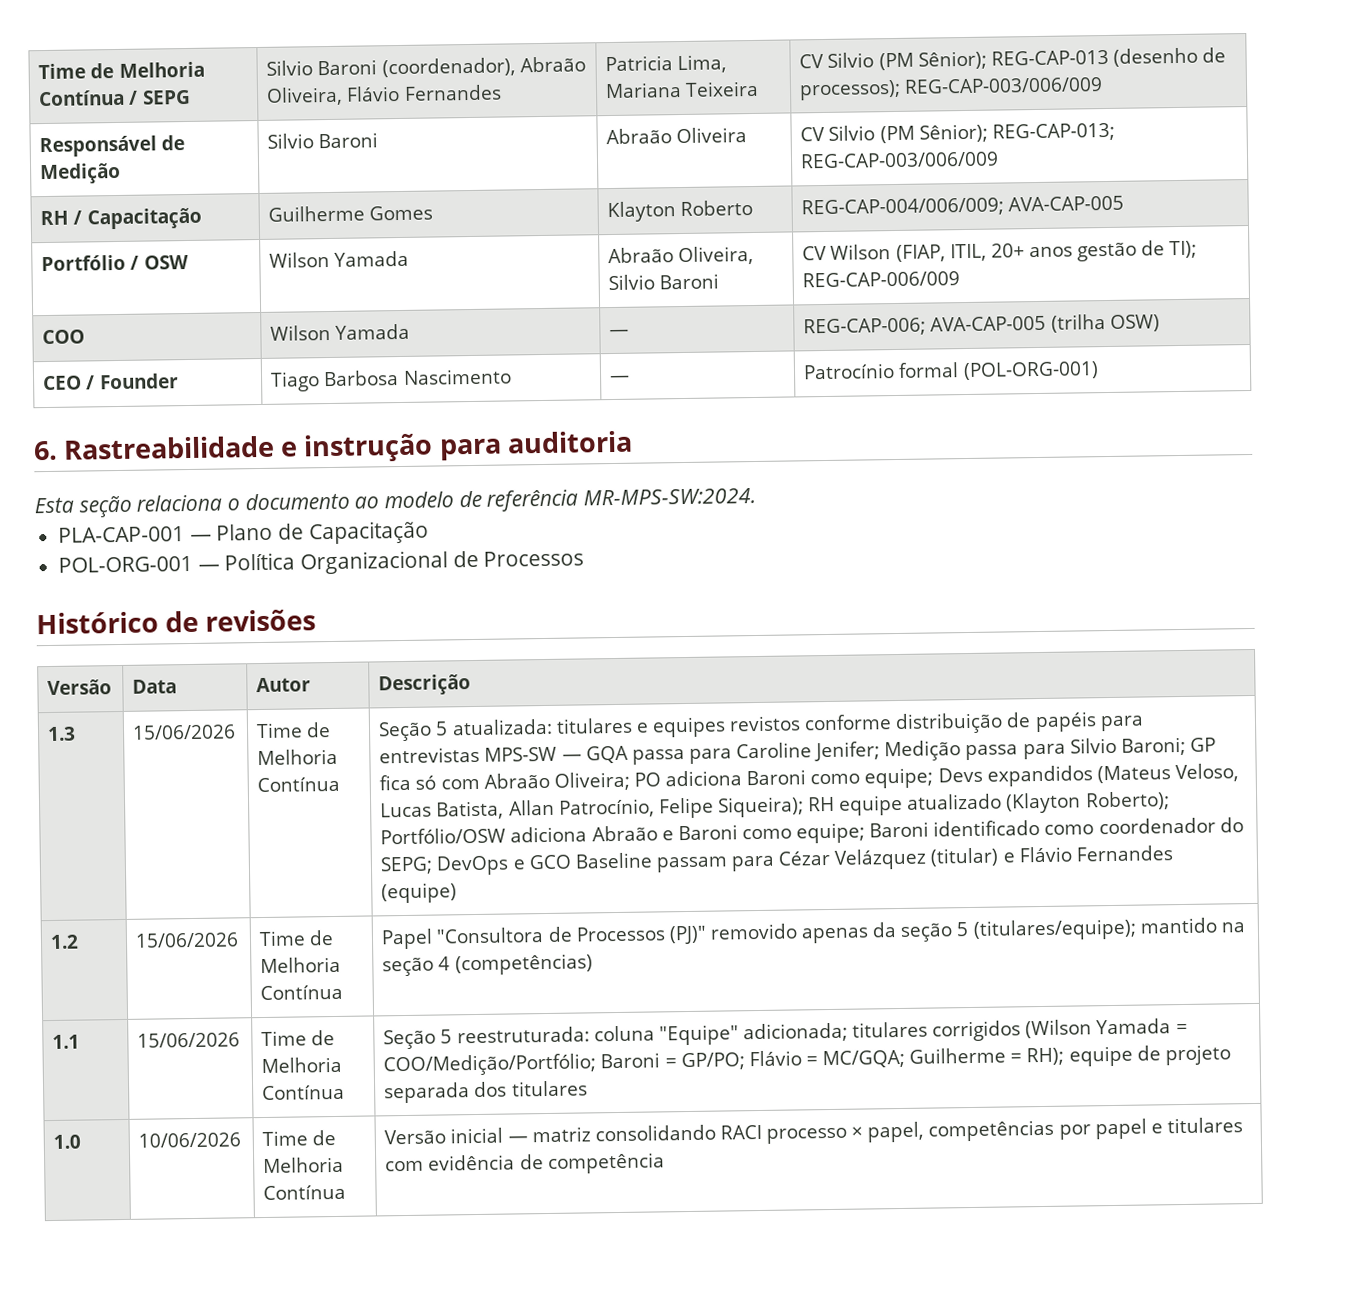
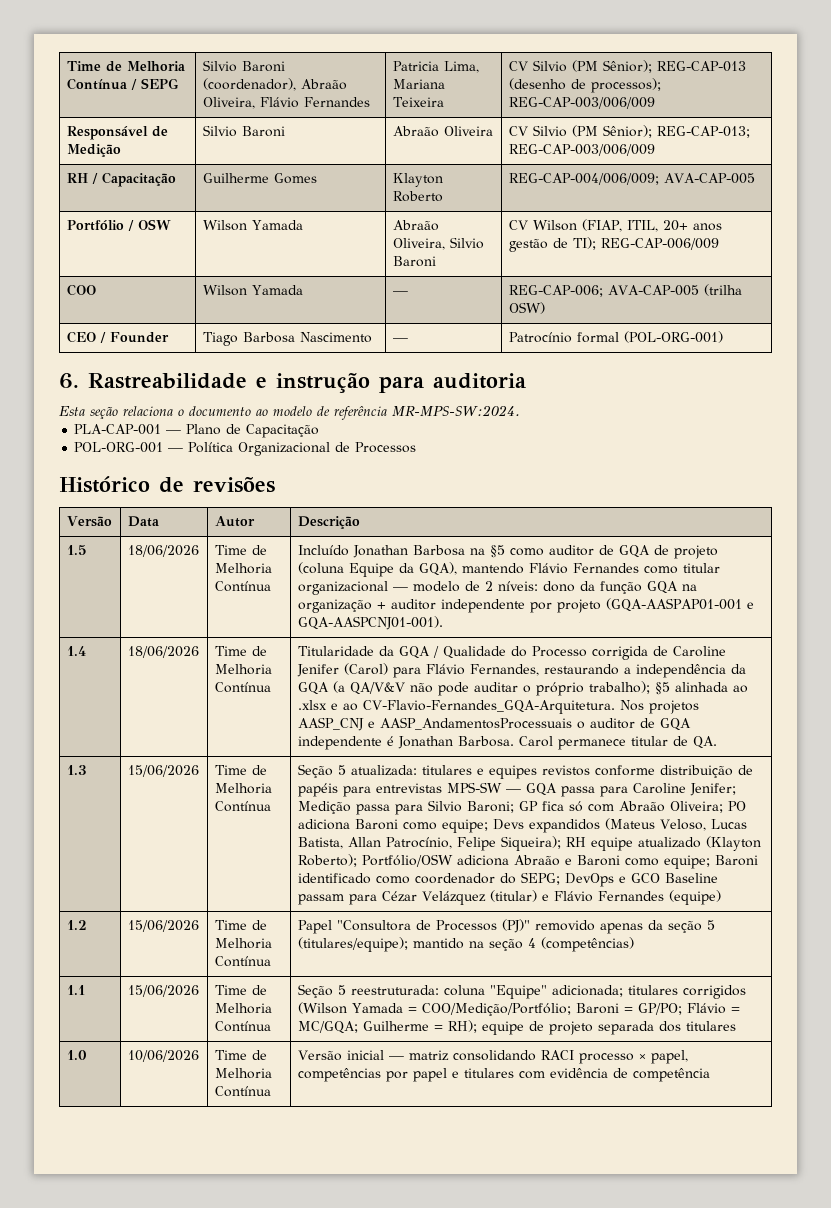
+ 1.5 | 18/06/2026 | Time de Melhoria Contínua | Incluído Jonathan Barbosa na §5 como auditor de GQA de projeto (coluna Equipe da GQA), mantendo Flávio Fernandes como titular organizacional — modelo de 2 níveis: dono da função GQA na organização + auditor independente por projeto (GQA-AASPAP01-001 e GQA-AASPCNJ01-001).
+ 1.4 | 18/06/2026 | Time de Melhoria Contínua | Titularidade da GQA / Qualidade do Processo corrigida de Caroline Jenifer (Carol) para Flávio Fernandes, restaurando a independência da GQA (a QA/V&V não pode auditar o próprio trabalho); §5 alinhada ao .xlsx e ao CV-Flavio-Fernandes_GQA-Arquitetura. Nos projetos AASP_CNJ e AASP_AndamentosProcessuais o auditor de GQA independente é Jonathan Barbosa. Carol permanece titular de QA.

